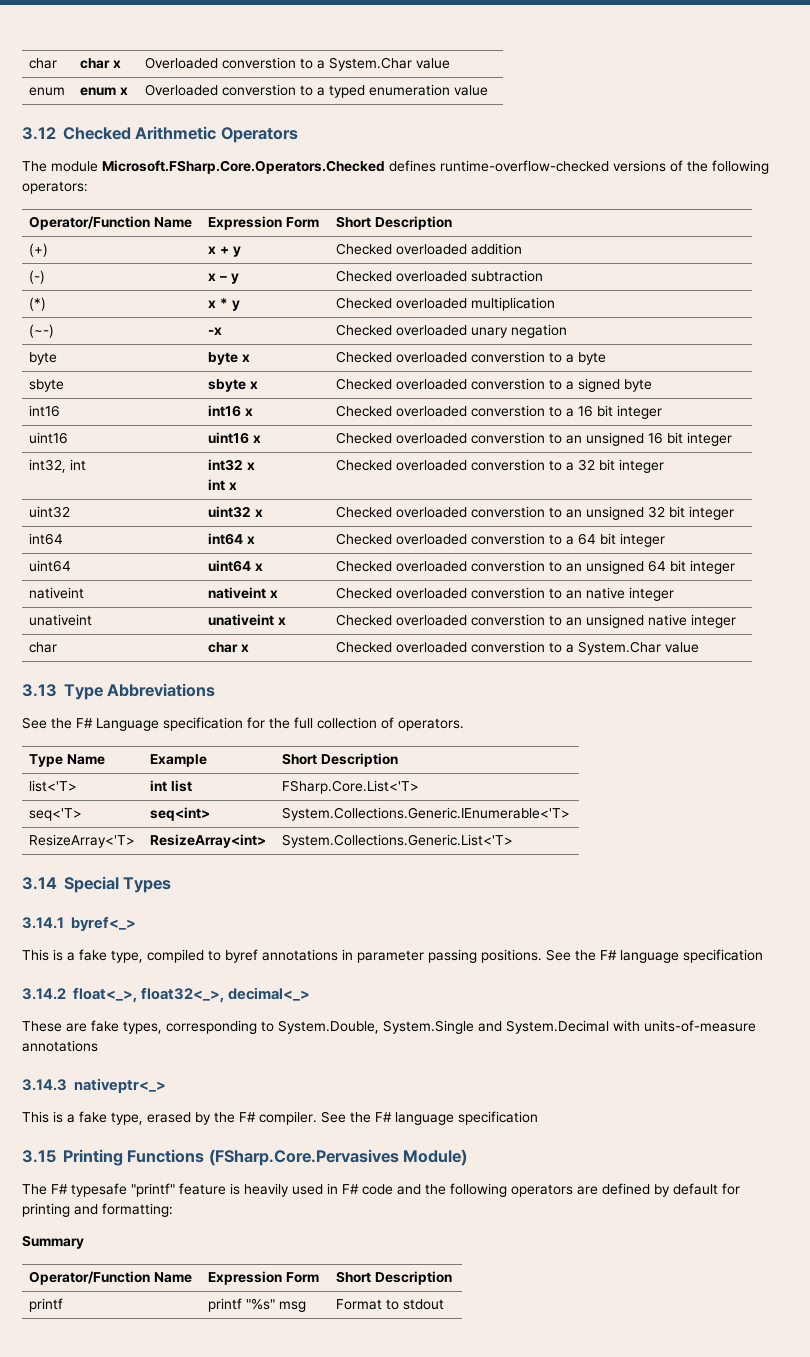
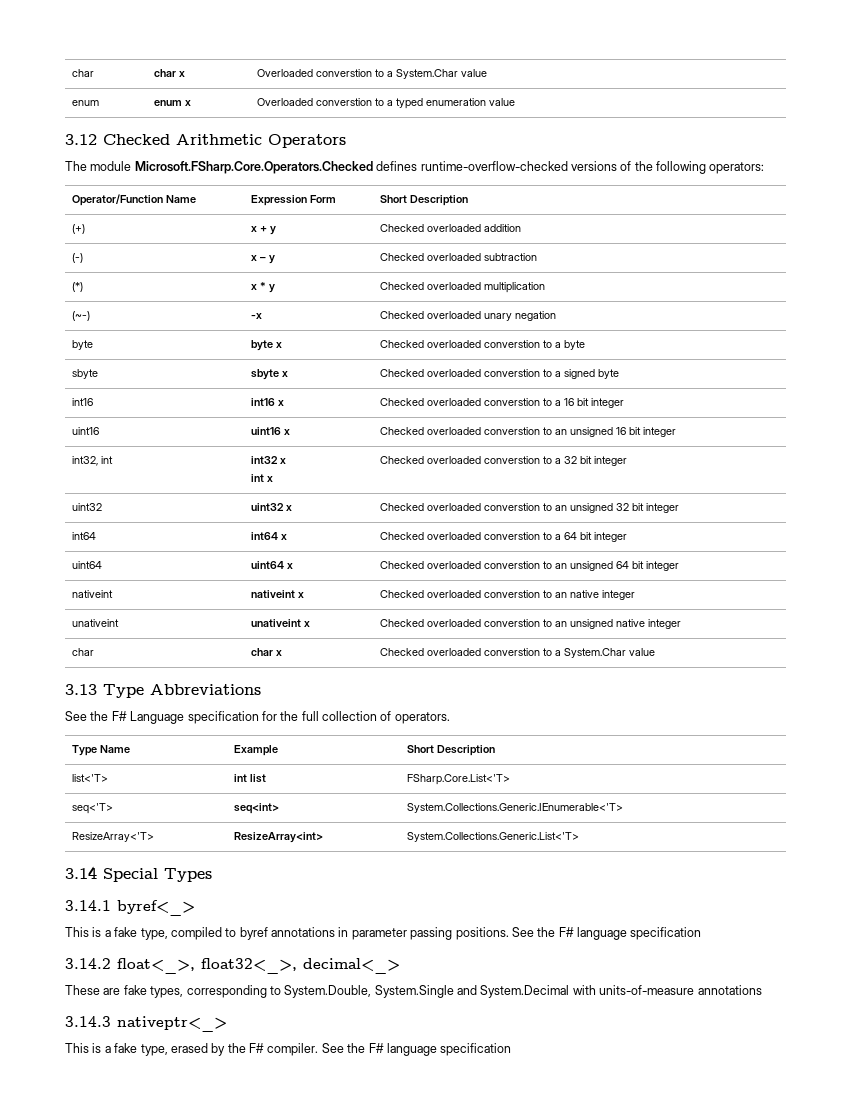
- 3.15 Printing Functions (FSharp.Core.Pervasives Module)
- The F# typesafe "printf" feature is heavily used in F# code and the following operators are defined by default for printing and formatting:
- Summary
- Operator/Function Name | Expression Form | Short Description
- printf | printf "%s" msg | Format to stdout

